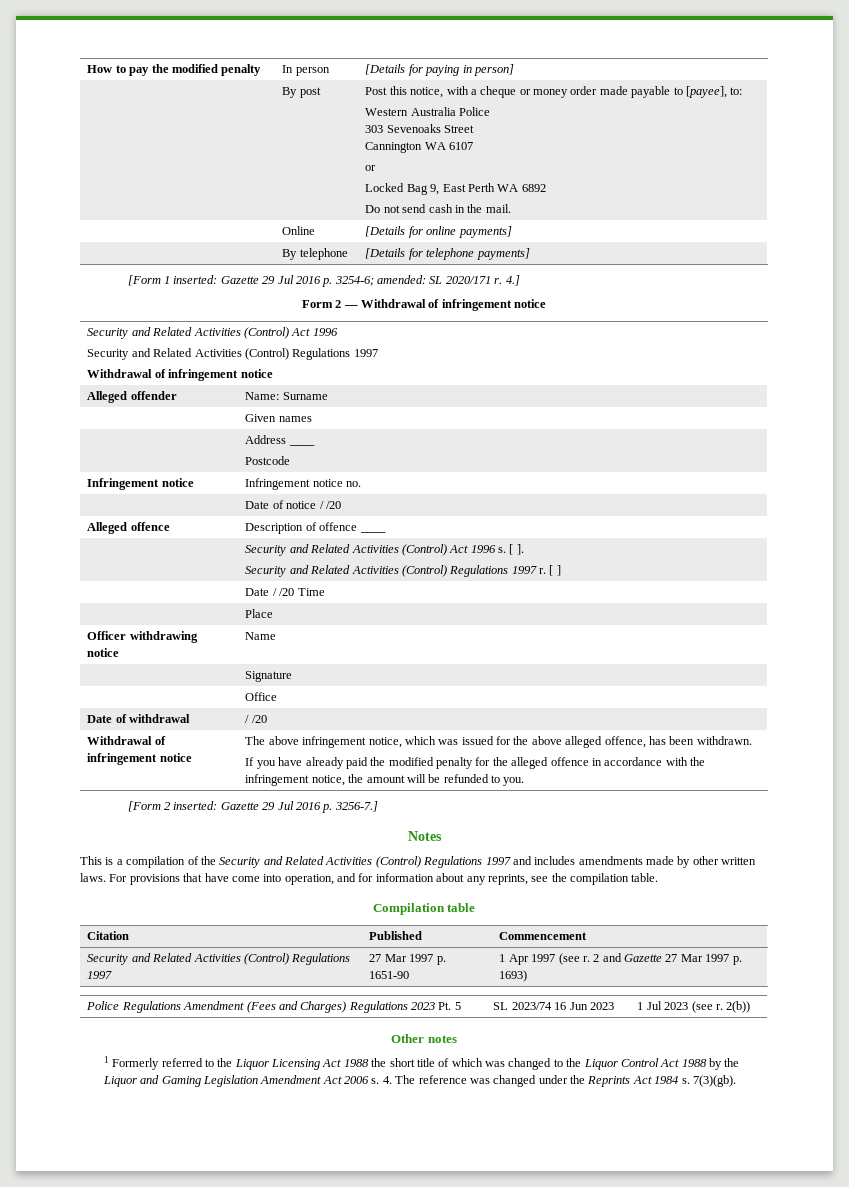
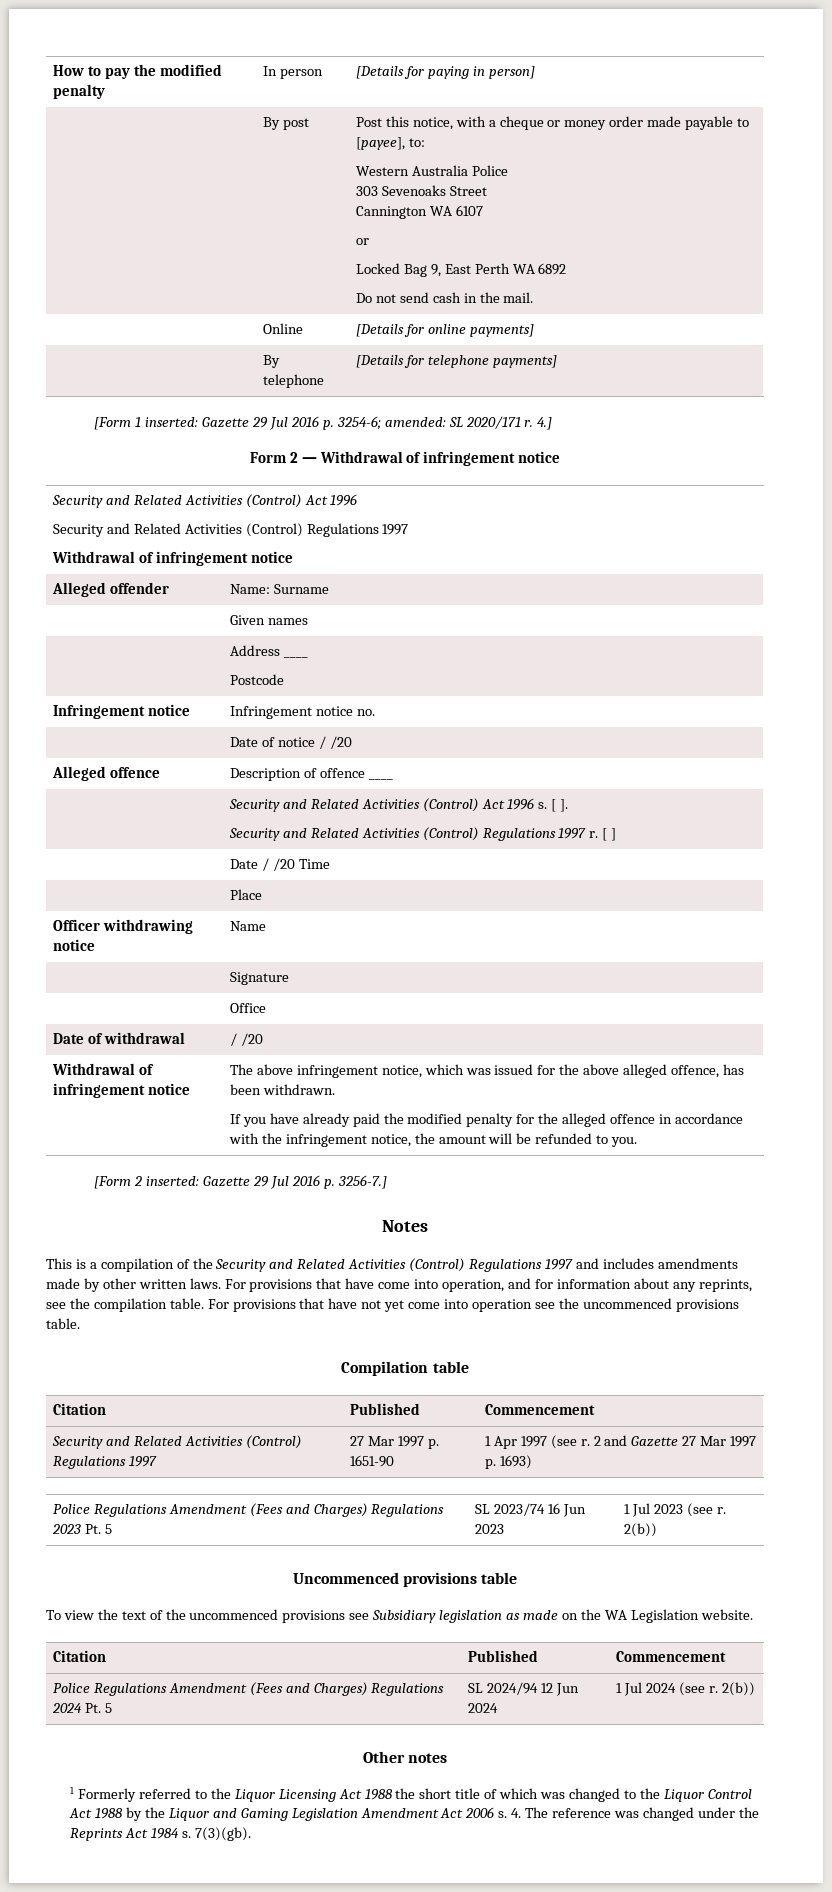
+ For provisions that have not yet come into operation see the uncommenced provisions table.
+ Uncommenced provisions table
+ To view the text of the uncommenced provisions see Subsidiary legislation as made on the WA Legislation website.
+ Citation | Published | Commencement
+ Police Regulations Amendment (Fees and Charges) Regulations 2024 Pt. 5 | SL 2024/94 12 Jun 2024 | 1 Jul 2024 (see r. 2(b))

